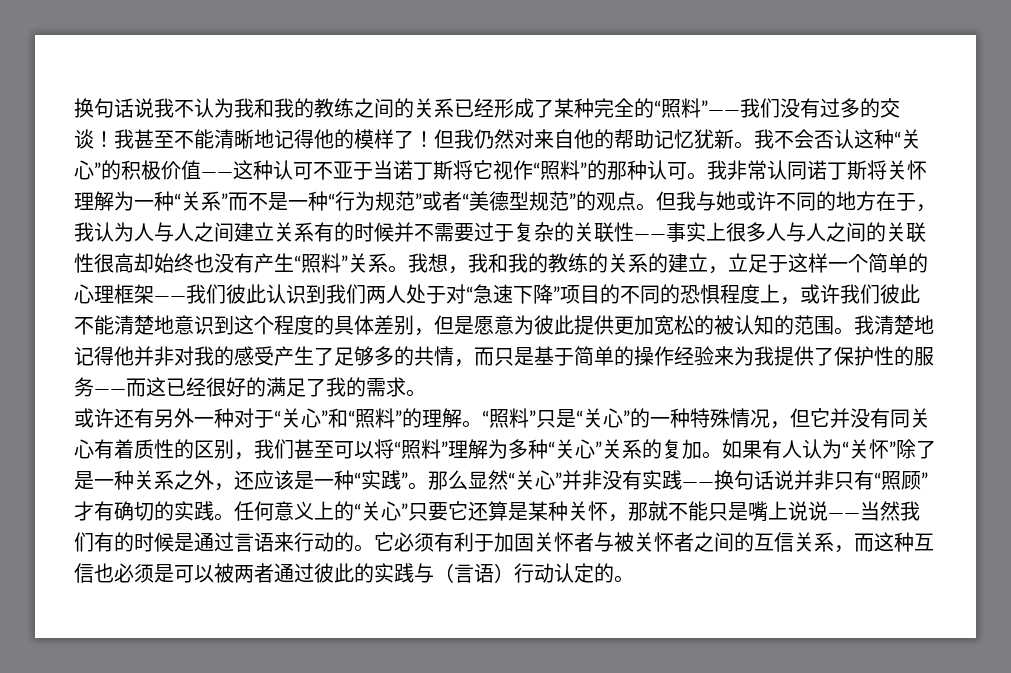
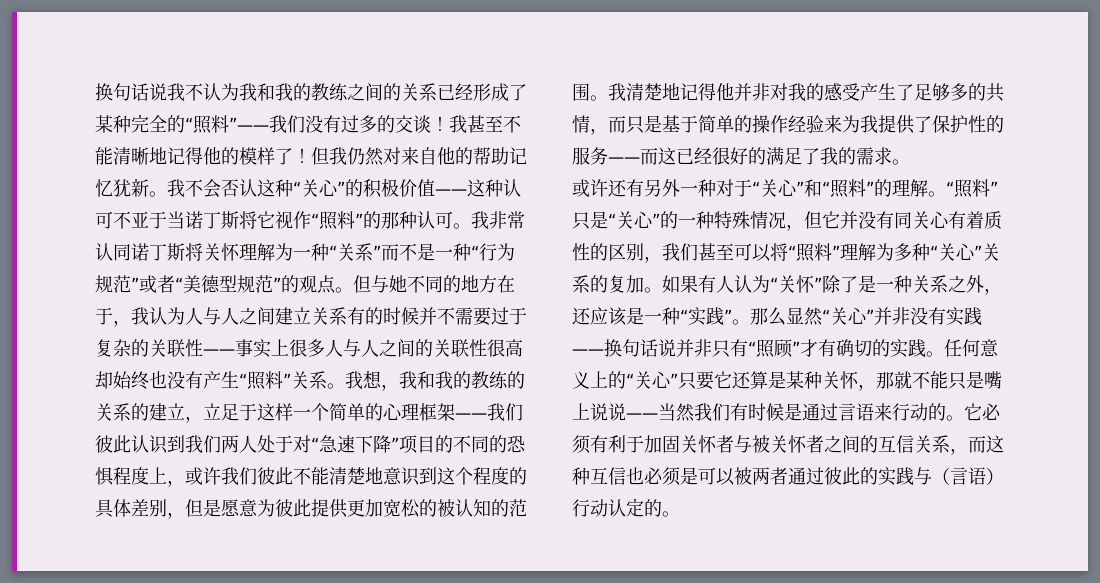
- 但我与她或许不同的地方在于，我认为人与人之间建立关系有的时候并不需要过于复杂的关联性——事实上很多人与人之间的关联性很高却始终也没有产生“照料”关系。
+ 但与她不同的地方在于，我认为人与人之间建立关系有的时候并不需要过于复杂的关联性——事实上很多人与人之间的关联性很高却始终也没有产生“照料”关系。
- 任何意义上的“关心”只要它还算是某种关怀，那就不能只是嘴上说说——当然我们有的时候是通过言语来行动的。
+ 任何意义上的“关心”只要它还算是某种关怀，那就不能只是嘴上说说——当然我们有时候是通过言语来行动的。

